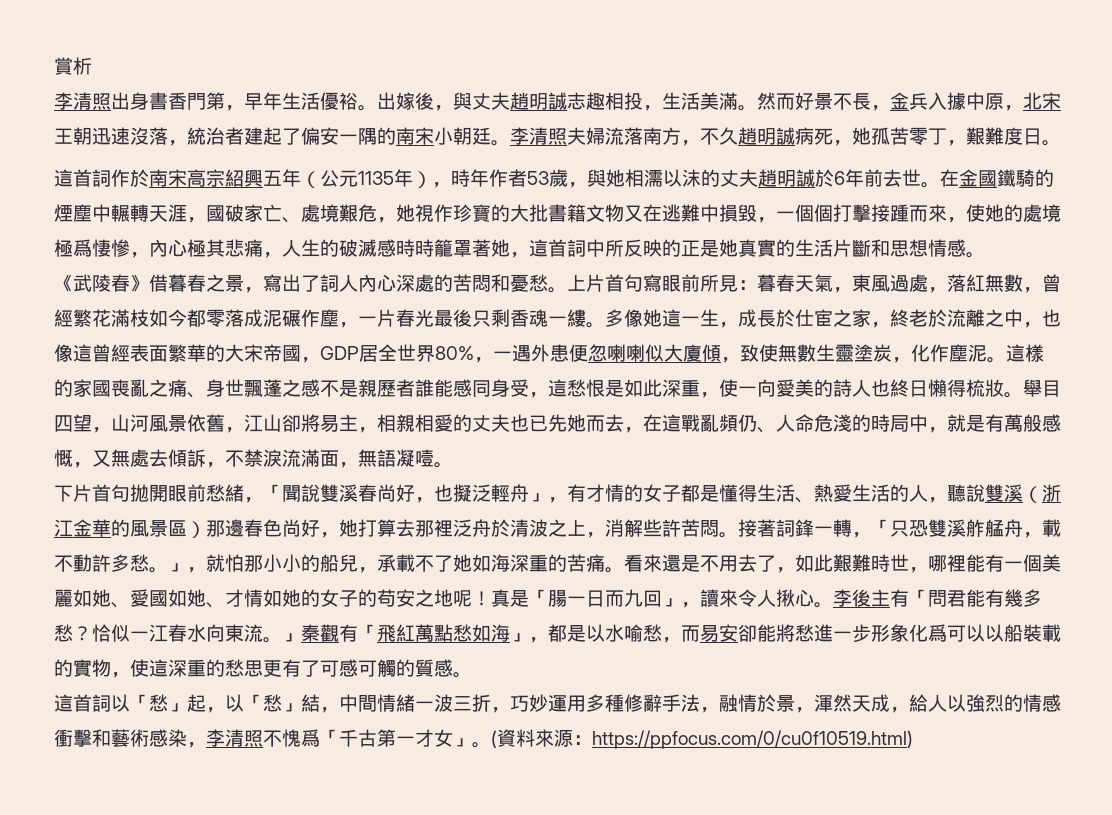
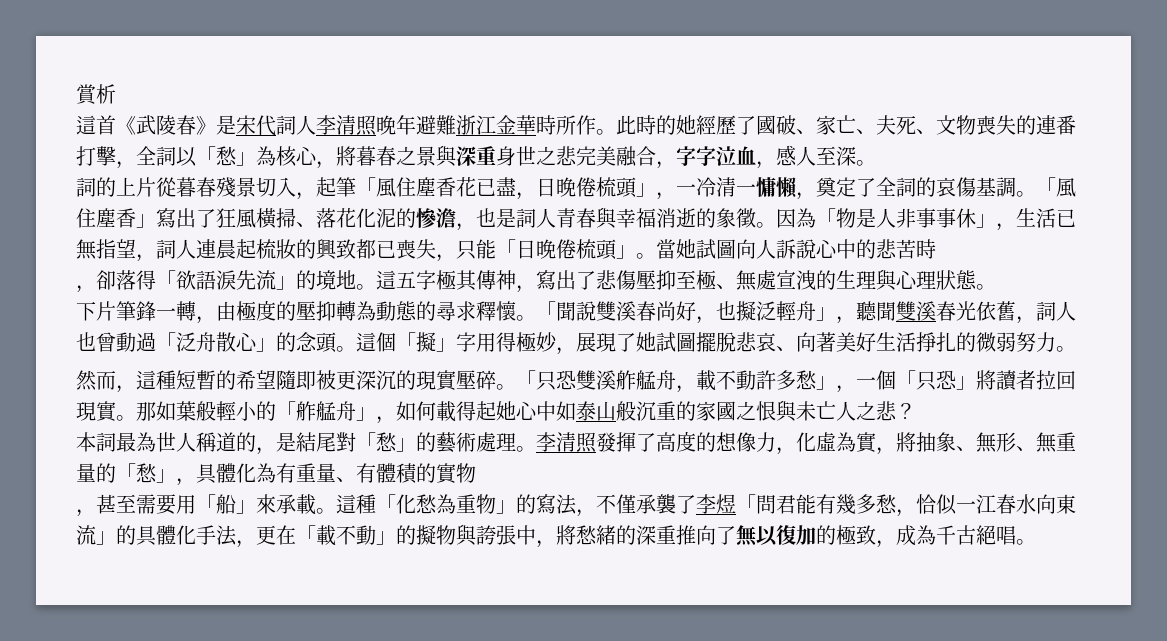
- 李清照出身書香門第，早年生活優裕。出嫁後，與丈夫趙明誠志趣相投，生活美滿。然而好景不長，金兵入據中原，北宋王朝迅速沒落，統治者建起了偏安一隅的南宋小朝廷。李清照夫婦流落南方，不久趙明誠病死，她孤苦零丁，艱難度日。
- 這首詞作於南宋高宗紹興五年（公元1135年），時年作者53歲，與她相濡以沫的丈夫趙明誠於6年前去世。在金國鐵騎的煙塵中輾轉天涯，國破家亡、處境艱危，她視作珍寶的大批書籍文物又在逃難中損毀，一個個打擊接踵而來，使她的處境極爲悽慘，內心極其悲痛，人生的破滅感時時籠罩著她，這首詞中所反映的正是她真實的生活片斷和思想情感。
- 《武陵春》借暮春之景，寫出了詞人內心深處的苦悶和憂愁。上片首句寫眼前所見：暮春天氣，東風過處，落紅無數，曾經繁花滿枝如今都零落成泥碾作塵，一片春光最後只剩香魂一縷。多像她這一生，成長於仕宦之家，終老於流離之中，也像這曾經表面繁華的大宋帝國，GDP居全世界80%，一遇外患便忽喇喇似大廈傾，致使無數生靈塗炭，化作塵泥。這樣的家國喪亂之痛、身世飄蓬之感不是親歷者誰能感同身受，這愁恨是如此深重，使一向愛美的詩人也終日懶得梳妝。舉目四望，山河風景依舊，江山卻將易主，相親相愛的丈夫也已先她而去，在這戰亂頻仍、人命危淺的時局中，就是有萬般感慨，又無處去傾訴，不禁淚流滿面，無語凝噎。
- 下片首句拋開眼前愁緒，「聞說雙溪春尚好，也擬泛輕舟」，有才情的女子都是懂得生活、熱愛生活的人，聽說雙溪（浙江金華的風景區）那邊春色尚好，她打算去那裡泛舟於清波之上，消解些許苦悶。接著詞鋒一轉，「只恐雙溪舴艋舟，載不動許多愁。」，就怕那小小的船兒，承載不了她如海深重的苦痛。看來還是不用去了，如此艱難時世，哪裡能有一個美麗如她、愛國如她、才情如她的女子的苟安之地呢！真是「腸一日而九回」，讀來令人揪心。李後主有「問君能有幾多愁？恰似一江春水向東流。」秦觀有「飛紅萬點愁如海」，都是以水喻愁，而易安卻能將愁進一步形象化爲可以以船裝載的實物，使這深重的愁思更有了可感可觸的質感。
- 這首詞以「愁」起，以「愁」結，中間情緒一波三折，巧妙運用多種修辭手法，融情於景，渾然天成，給人以強烈的情感衝擊和藝術感染，李清照不愧爲「千古第一才女」。(資料來源：https://ppfocus.com/0/cu0f10519.html)
+ 這首《武陵春》是宋代詞人李清照晚年避難浙江金華時所作。此時的她經歷了國破、家亡、夫死、文物喪失的連番打擊，全詞以「愁」為核心，將暮春之景與深重身世之悲完美融合，字字泣血，感人至深。
+ 詞的上片從暮春殘景切入，起筆「風住塵香花已盡，日晚倦梳頭」，一冷清一慵懶，奠定了全詞的哀傷基調。「風住塵香」寫出了狂風橫掃、落花化泥的慘澹，也是詞人青春與幸福消逝的象徵。因為「物是人非事事休」，生活已無指望，詞人連晨起梳妝的興致都已喪失，只能「日晚倦梳頭」。當她試圖向人訴說心中的悲苦時
+ ，卻落得「欲語淚先流」的境地。這五字極其傳神，寫出了悲傷壓抑至極、無處宣洩的生理與心理狀態。
+ 下片筆鋒一轉，由極度的壓抑轉為動態的尋求釋懷。「聞說雙溪春尚好，也擬泛輕舟」，聽聞雙溪春光依舊，詞人也曾動過「泛舟散心」的念頭。這個「擬」字用得極妙，展現了她試圖擺脫悲哀、向著美好生活掙扎的微弱努力。
+ 然而，這種短暫的希望隨即被更深沉的現實壓碎。「只恐雙溪舴艋舟，載不動許多愁」，一個「只恐」將讀者拉回現實。那如葉般輕小的「舴艋舟」，如何載得起她心中如泰山般沉重的家國之恨與未亡人之悲？
+ 本詞最為世人稱道的，是結尾對「愁」的藝術處理。李清照發揮了高度的想像力，化虛為實，將抽象、無形、無重量的「愁」，具體化為有重量、有體積的實物
+ ，甚至需要用「船」來承載。這種「化愁為重物」的寫法，不僅承襲了李煜「問君能有幾多愁，恰似一江春水向東流」的具體化手法，更在「載不動」的擬物與誇張中，將愁緒的深重推向了無以復加的極致，成為千古絕唱。

